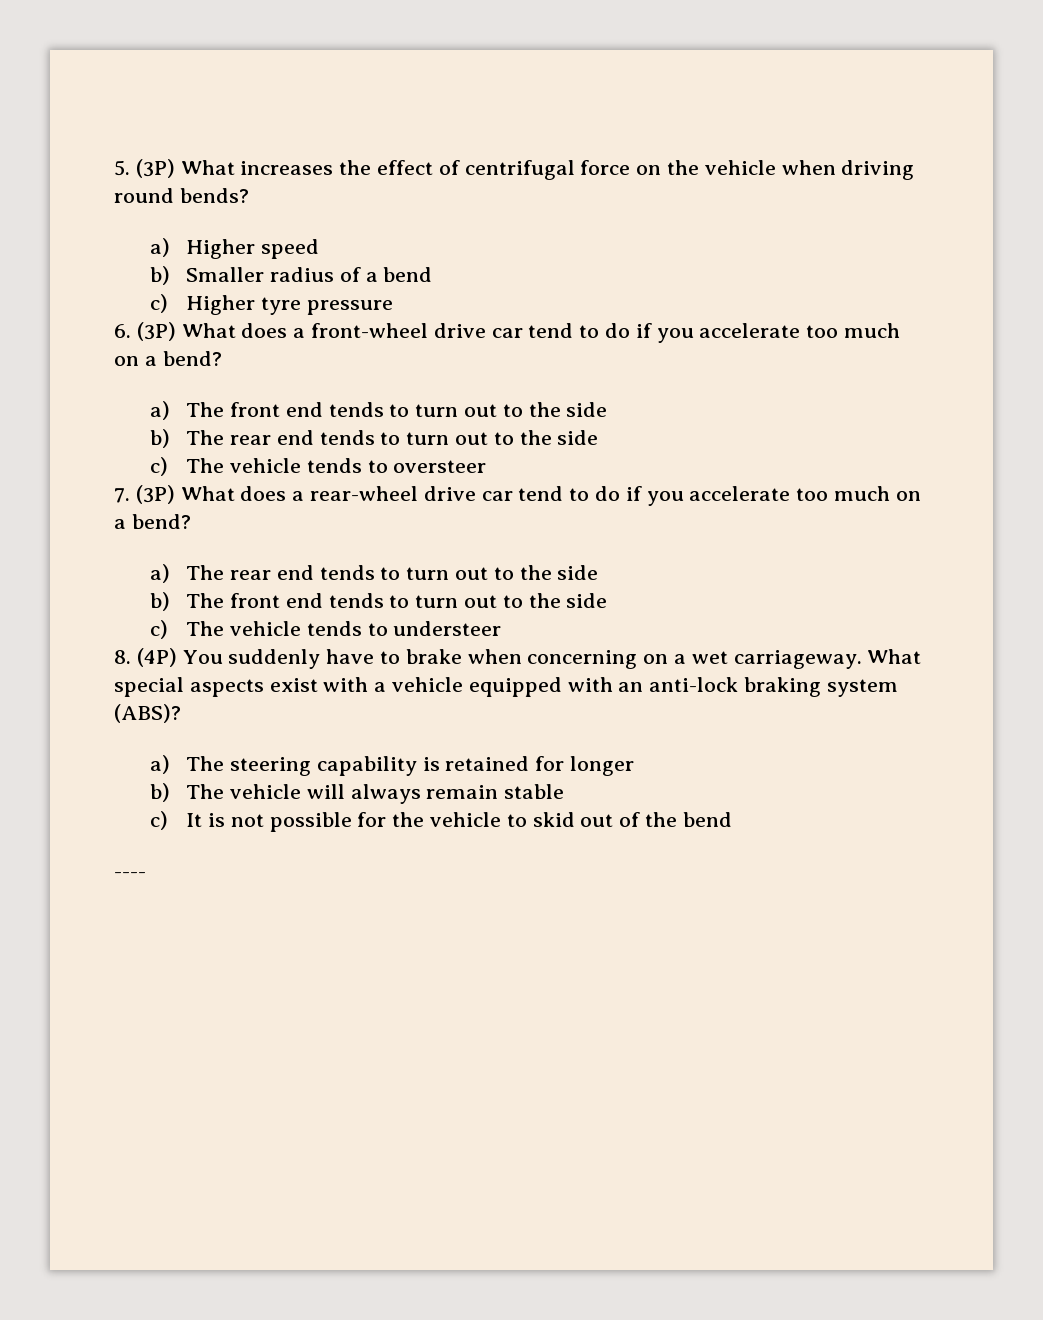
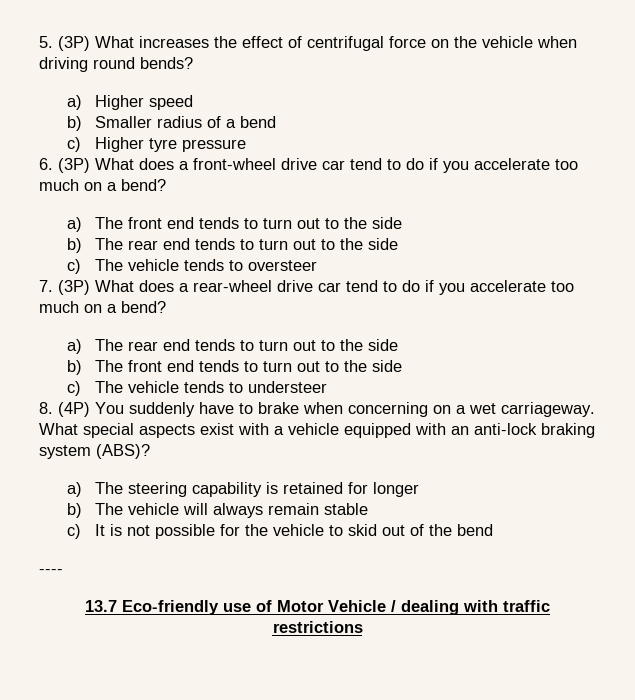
+ 13.7 Eco-friendly use of Motor Vehicle / dealing with traffic restrictions

